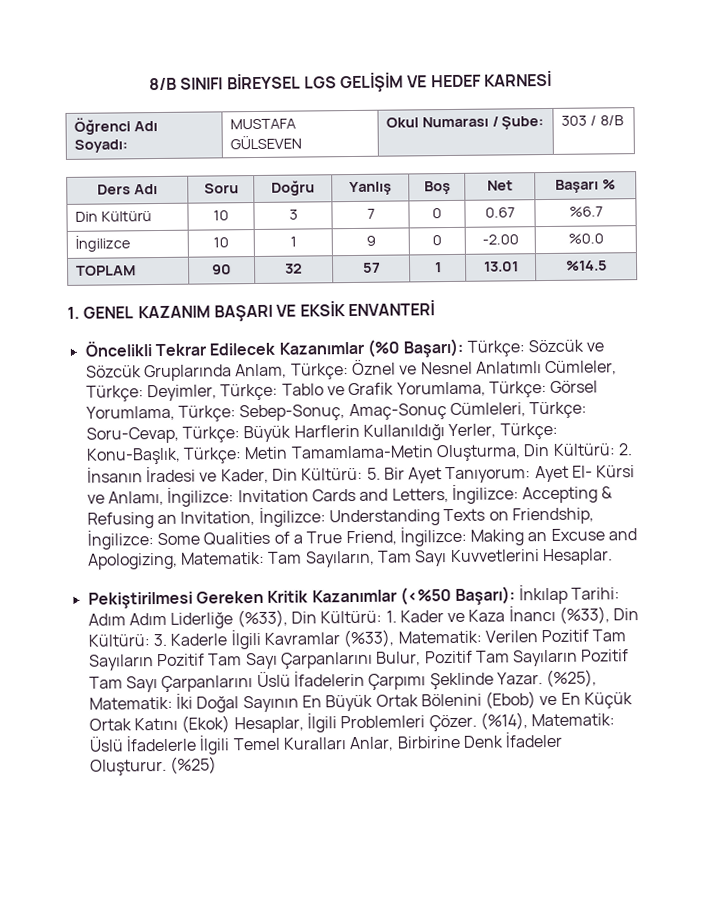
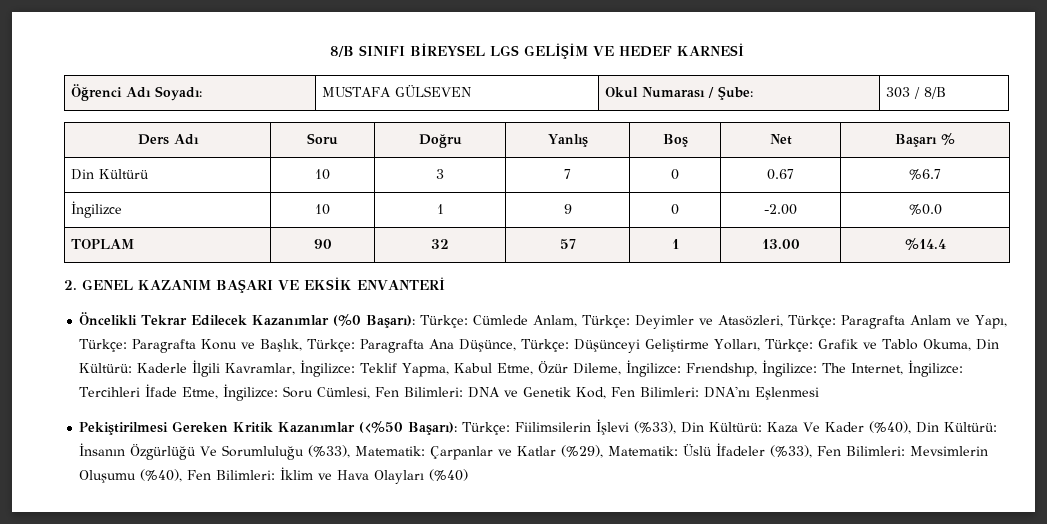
- TOPLAM | 90 | 32 | 57 | 1 | 13.01 | %14.5
- 1. GENEL KAZANIM BAŞARI VE EKSİK ENVANTERİ
+ TOPLAM | 90 | 32 | 57 | 1 | 13.00 | %14.4
+ 2. GENEL KAZANIM BAŞARI VE EKSİK ENVANTERİ
- Öncelikli Tekrar Edilecek Kazanımlar (%0 Başarı): Türkçe: Sözcük ve Sözcük Gruplarında Anlam, Türkçe: Öznel ve Nesnel Anlatımlı Cümleler, Türkçe: Deyimler, Türkçe: Tablo ve Grafik Yorumlama, Türkçe: Görsel Yorumlama, Türkçe: Sebep-Sonuç, Amaç-Sonuç Cümleleri, Türkçe: Soru-Cevap, Türkçe: Büyük Harflerin Kullanıldığı Yerler, Türkçe: Konu-Başlık, Türkçe: Metin Tamamlama-Metin Oluşturma, Din Kültürü: 2. İnsanın İradesi ve Kader, Din Kültürü: 5. Bir Ayet Tanıyorum: Ayet El- Kürsi ve Anlamı, İngilizce: Invitation Cards and Letters, İngilizce: Accepting & Refusing an Invitation, İngilizce: Understanding Texts on Friendship, İngilizce: Some Qualities of a True Friend, İngilizce: Making an Excuse and Apologizing, Matematik: Tam Sayıların, Tam Sayı Kuvvetlerini Hesaplar.
+ Öncelikli Tekrar Edilecek Kazanımlar (%0 Başarı): Türkçe: Cümlede Anlam, Türkçe: Deyimler ve Atasözleri, Türkçe: Paragrafta Anlam ve Yapı, Türkçe: Paragrafta Konu ve Başlık, Türkçe: Paragrafta Ana Düşünce, Türkçe: Düşünceyi Geliştirme Yolları, Türkçe: Grafik ve Tablo Okuma, Din Kültürü: Kaderle İlgili Kavramlar, İngilizce: Teklif Yapma, Kabul Etme, Özür Dileme, İngilizce: Frıendshıp, İngilizce: The Internet, İngilizce: Tercihleri İfade Etme, İngilizce: Soru Cümlesi, Fen Bilimleri: DNA ve Genetik Kod, Fen Bilimleri: DNA'nı Eşlenmesi
- Pekiştirilmesi Gereken Kritik Kazanımlar (<%50 Başarı): İnkılap Tarihi: Adım Adım Liderliğe (%33), Din Kültürü: 1. Kader ve Kaza İnancı (%33), Din Kültürü: 3. Kaderle İlgili Kavramlar (%33), Matematik: Verilen Pozitif Tam Sayıların Pozitif Tam Sayı Çarpanlarını Bulur, Pozitif Tam Sayıların Pozitif Tam Sayı Çarpanlarını Üslü İfadelerin Çarpımı Şeklinde Yazar. (%25), Matematik: İki Doğal Sayının En Büyük Ortak Bölenini (Ebob) ve En Küçük Ortak Katını (Ekok) Hesaplar, İlgili Problemleri Çözer. (%14), Matematik: Üslü İfadelerle İlgili Temel Kuralları Anlar, Birbirine Denk İfadeler Oluşturur. (%25)
+ Pekiştirilmesi Gereken Kritik Kazanımlar (<%50 Başarı): Türkçe: Fiilimsilerin İşlevi (%33), Din Kültürü: Kaza Ve Kader (%40), Din Kültürü: İnsanın Özgürlüğü Ve Sorumluluğu (%33), Matematik: Çarpanlar ve Katlar (%29), Matematik: Üslü İfadeler (%33), Fen Bilimleri: Mevsimlerin Oluşumu (%40), Fen Bilimleri: İklim ve Hava Olayları (%40)

